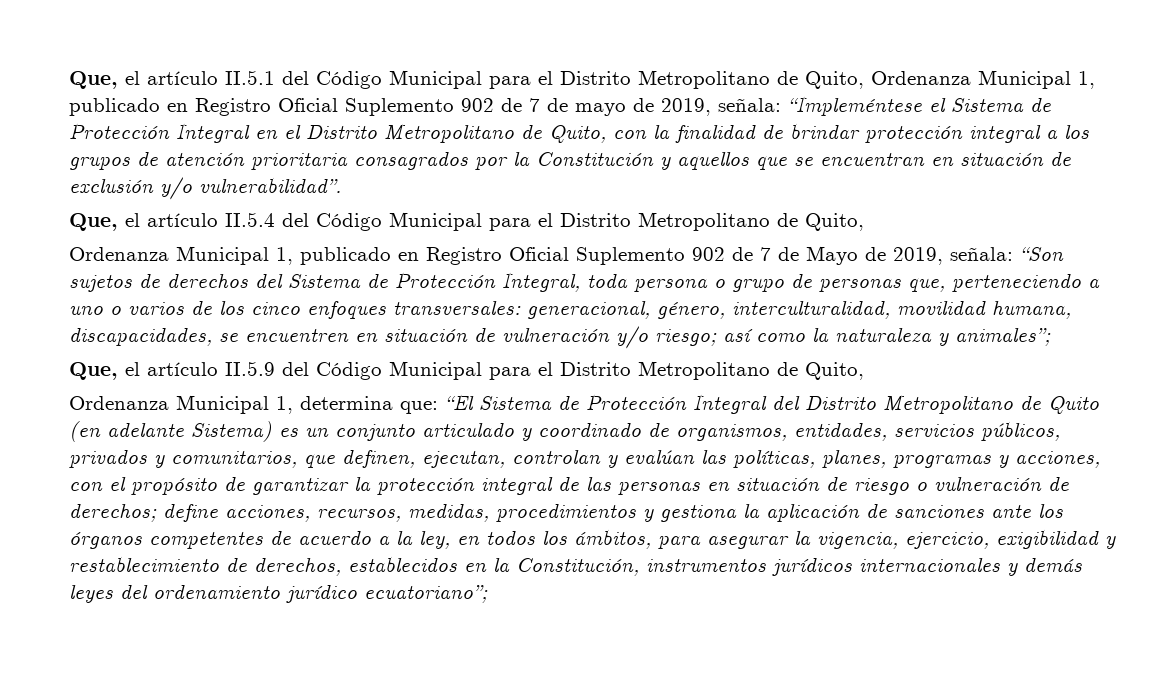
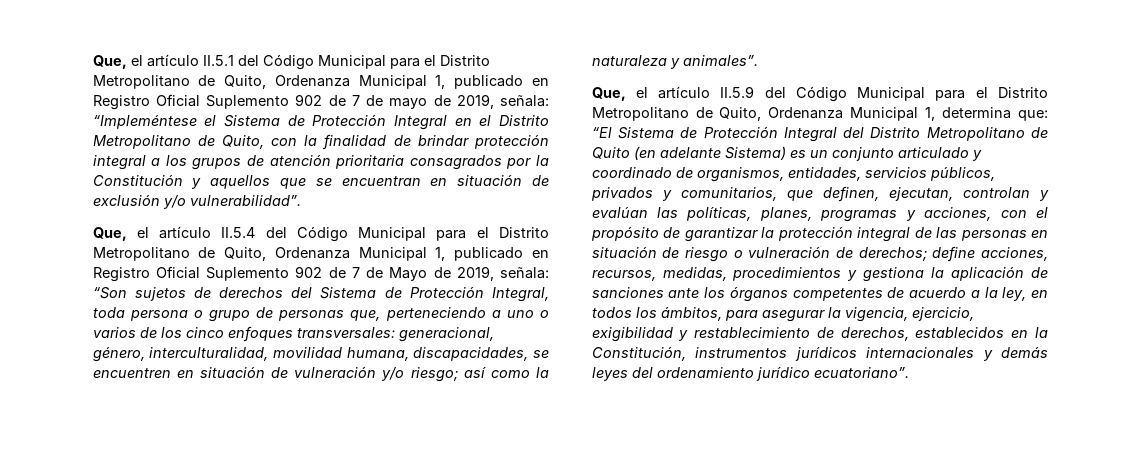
- Que, el artículo II.5.4 del Código Municipal para el Distrito Metropolitano de Quito,
- Ordenanza Municipal 1, publicado en Registro Oficial Suplemento 902 de 7 de Mayo de 2019, señala:
+ Que, el artículo II.5.4 del Código Municipal para el Distrito Metropolitano de Quito, Ordenanza Municipal 1, publicado en Registro Oficial Suplemento 902 de 7 de Mayo de 2019, señala:
- así como la naturaleza y animales”;
+ así como la naturaleza y animales”.
- Que, el artículo II.5.9 del Código Municipal para el Distrito Metropolitano de Quito,
- Ordenanza Municipal 1, determina que:
+ Que, el artículo II.5.9 del Código Municipal para el Distrito Metropolitano de Quito, Ordenanza Municipal 1, determina que:
- define acciones, recursos, medidas, procedimientos y gestiona la aplicación de sanciones ante los órganos competentes de acuerdo a la ley, en todos los ámbitos, para asegurar la vigencia, ejercicio, exigibilidad y restablecimiento de derechos, establecidos en la Constitución, instrumentos jurídicos internacionales y demás leyes del ordenamiento jurídico ecuatoriano”;
+ define acciones, recursos, medidas, procedimientos y gestiona la aplicación de sanciones ante los órganos competentes de acuerdo a la ley, en todos los ámbitos, para asegurar la vigencia, ejercicio, exigibilidad y restablecimiento de derechos, establecidos en la Constitución, instrumentos jurídicos internacionales y demás leyes del ordenamiento jurídico ecuatoriano”.

